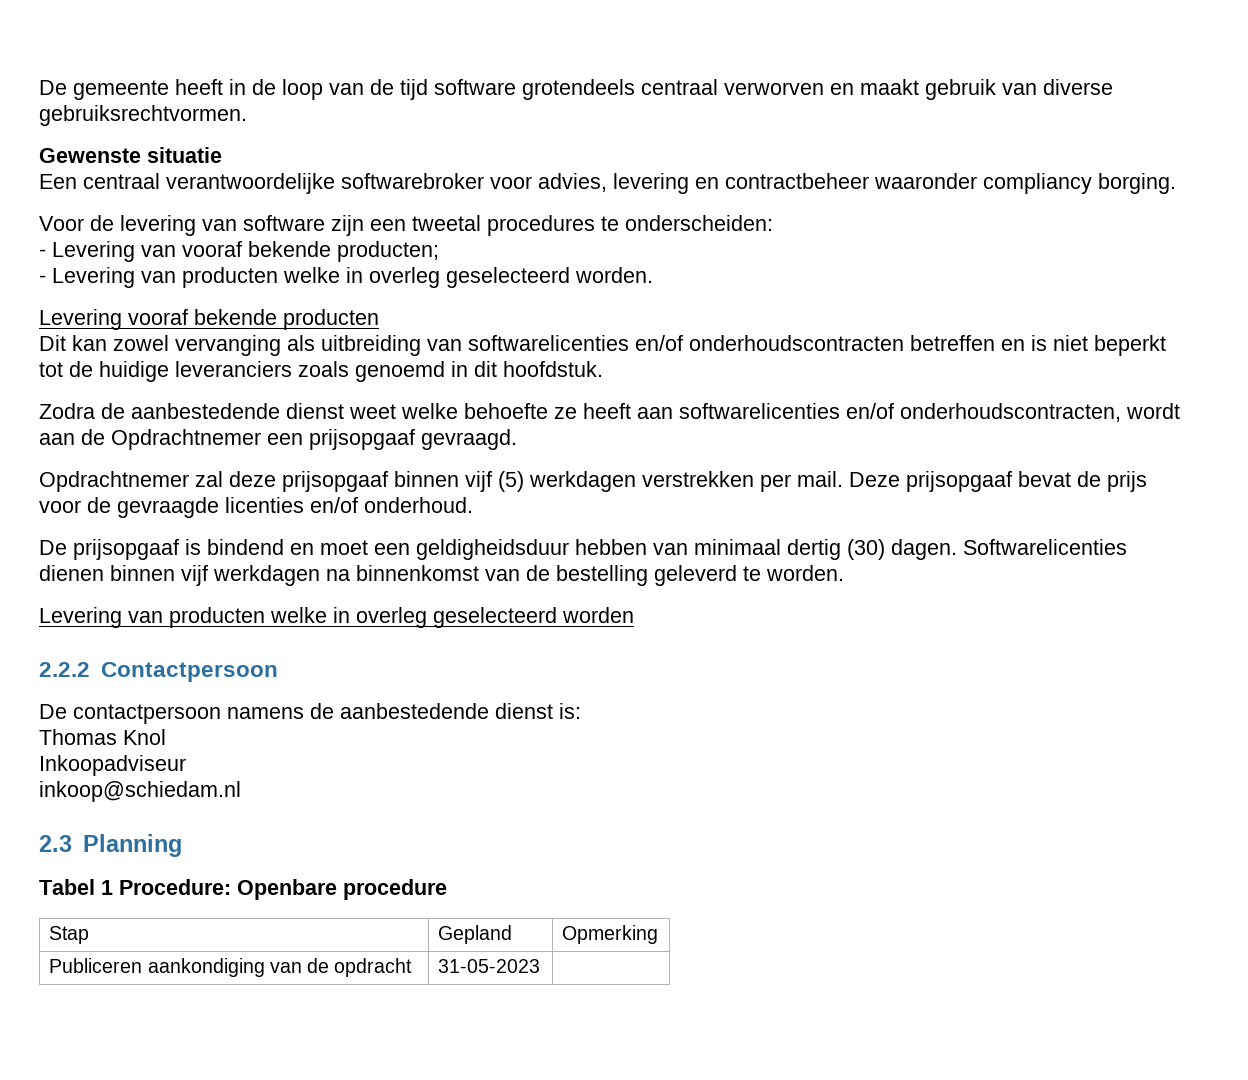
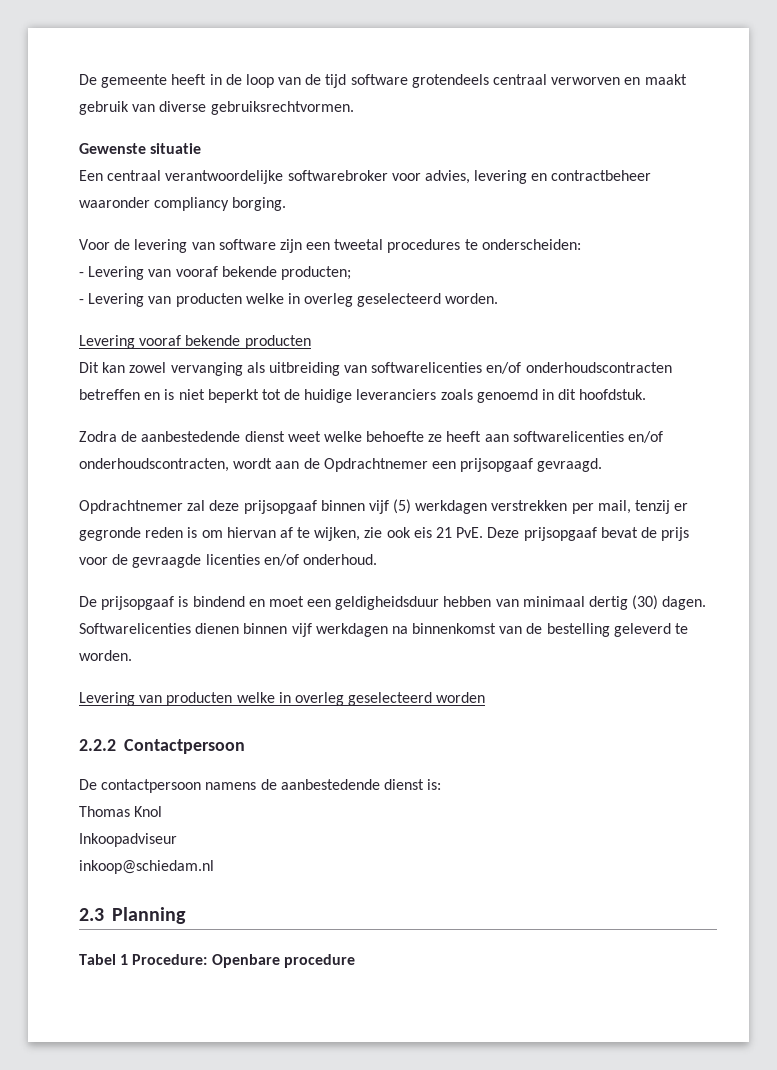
- Opdrachtnemer zal deze prijsopgaaf binnen vijf (5) werkdagen verstrekken per mail. Deze prijsopgaaf bevat de prijs voor de gevraagde licenties en/of onderhoud.
+ Opdrachtnemer zal deze prijsopgaaf binnen vijf (5) werkdagen verstrekken per mail, tenzij er gegronde reden is om hiervan af te wijken, zie ook eis 21 PvE. Deze prijsopgaaf bevat de prijs voor de gevraagde licenties en/of onderhoud.
- Stap | Gepland | Opmerking
- Publiceren aankondiging van de opdracht | 31-05-2023 |

